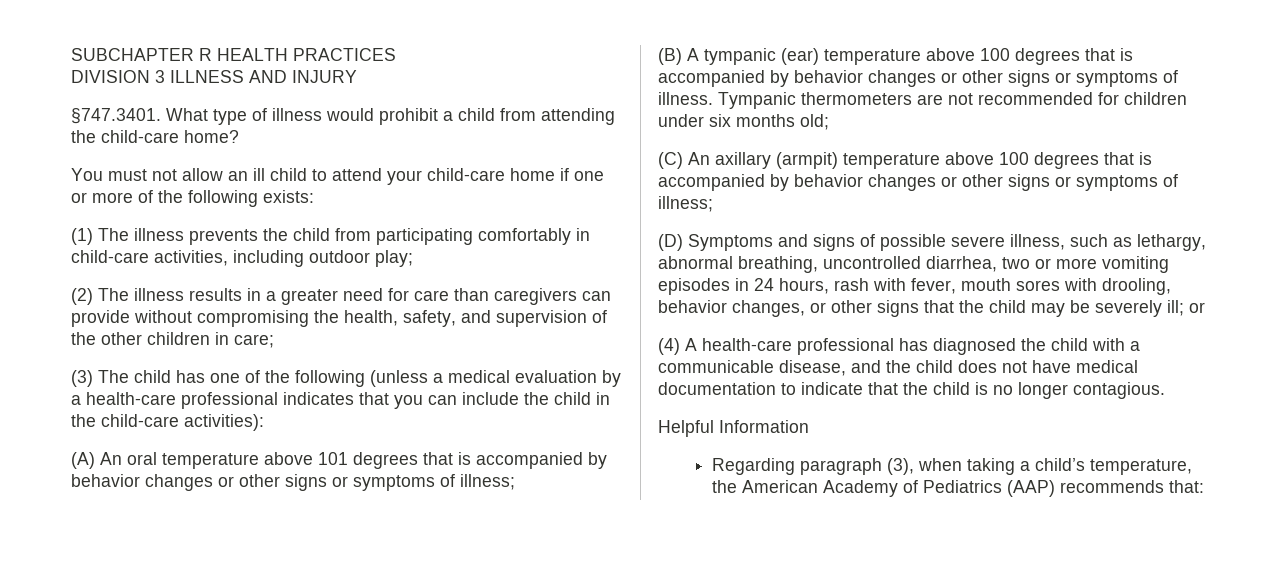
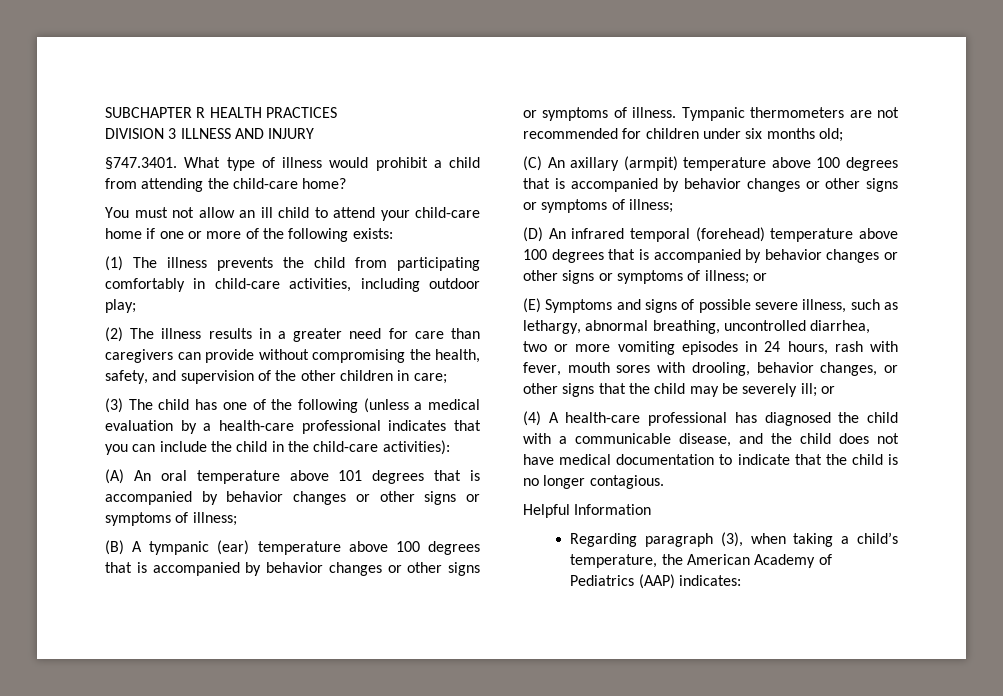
- (D) Symptoms and signs of possible severe illness, such as lethargy, abnormal breathing, uncontrolled diarrhea, two or more vomiting episodes in 24 hours, rash with fever, mouth sores with drooling, behavior changes, or other signs that the child may be severely ill; or
+ (D) An infrared temporal (forehead) temperature above 100 degrees that is accompanied by behavior changes or other signs or symptoms of illness; or
+ (E) Symptoms and signs of possible severe illness, such as lethargy, abnormal breathing, uncontrolled diarrhea, two or more vomiting episodes in 24 hours, rash with fever, mouth sores with drooling, behavior changes, or other signs that the child may be severely ill; or
- Regarding paragraph (3), when taking a child’s temperature, the American Academy of Pediatrics (AAP) recommends that:
+ Regarding paragraph (3), when taking a child’s temperature, the American Academy of Pediatrics (AAP) indicates:

